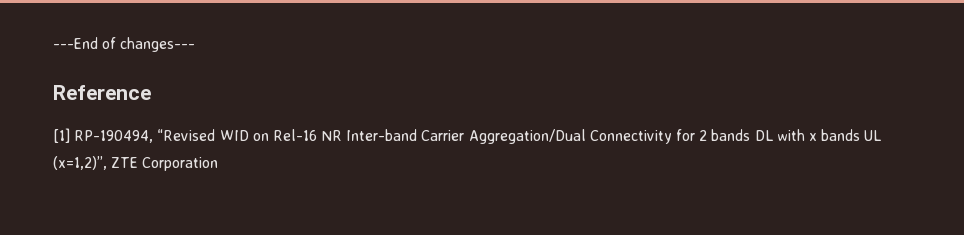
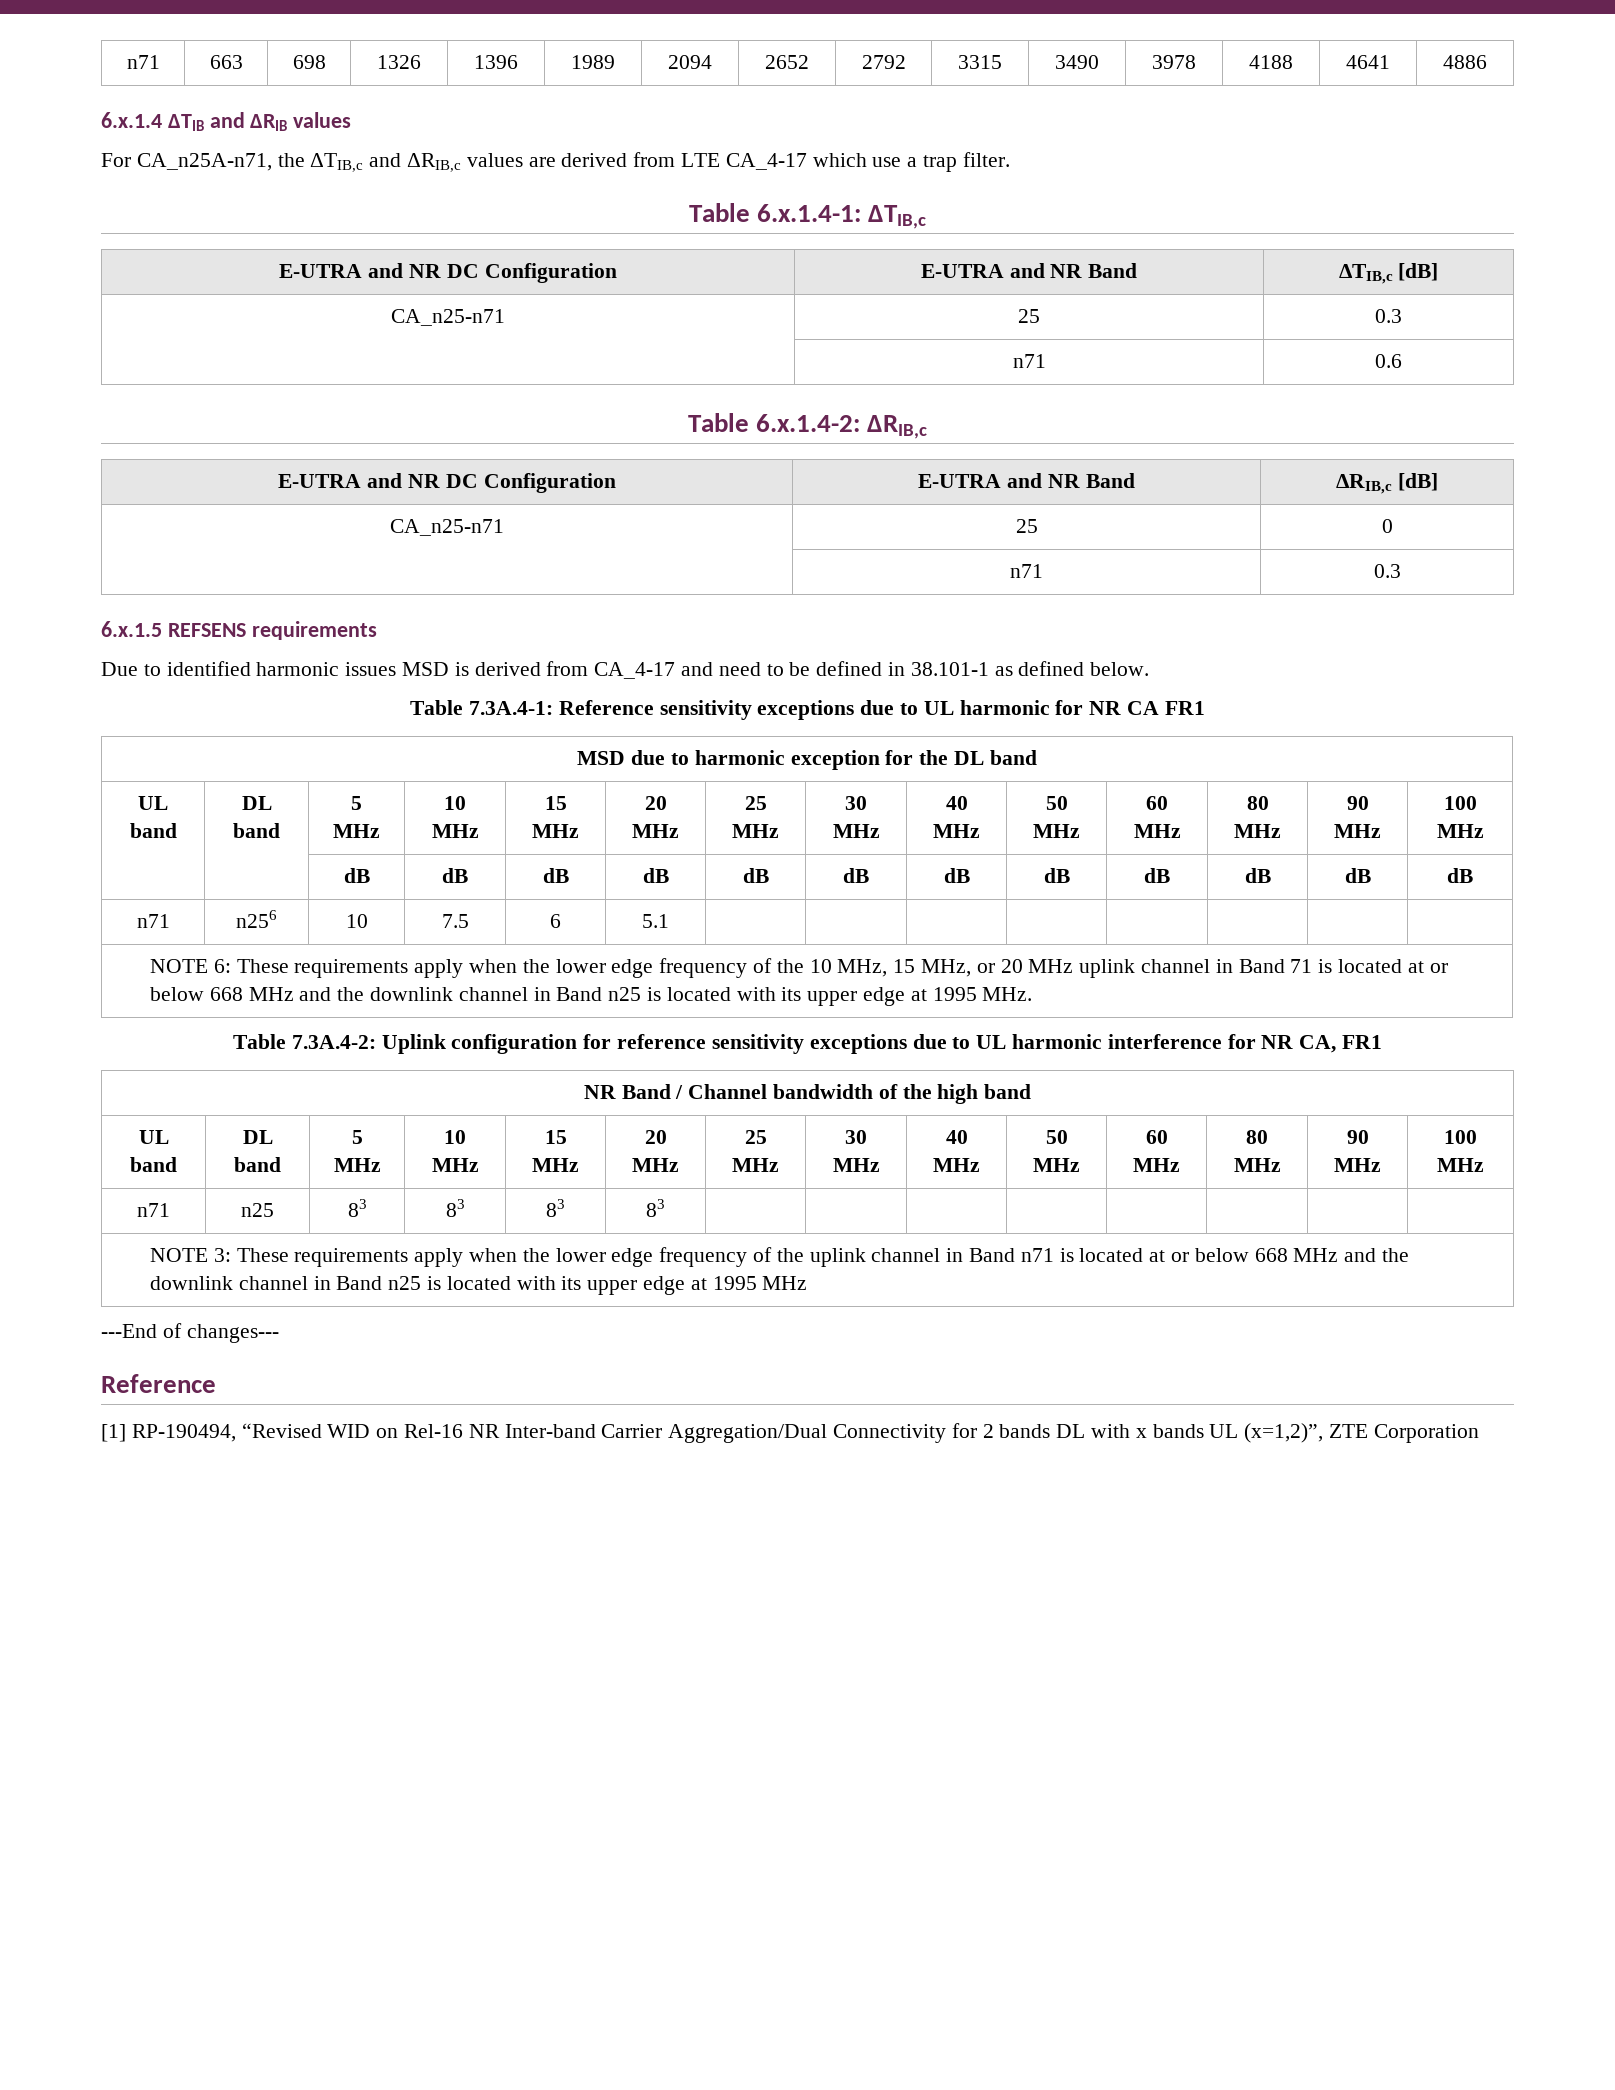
+ n71 | 663 | 698 | 1326 | 1396 | 1989 | 2094 | 2652 | 2792 | 3315 | 3490 | 3978 | 4188 | 4641 | 4886
+ 6.x.1.4 ∆TIB and ∆RIB values
+ For CA_n25A-n71, the ΔTIB,c and ΔRIB,c values are derived from LTE CA_4-17 which use a trap filter.
+ Table 6.x.1.4-1: ΔTIB,c
+ E-UTRA and NR DC Configuration | E-UTRA and NR Band | ΔTIB,c [dB]
+ CA_n25-n71 | 25 | 0.3
+ | n71 | 0.6
+ Table 6.x.1.4-2: ΔRIB,c
+ E-UTRA and NR DC Configuration | E-UTRA and NR Band | ΔRIB,c [dB]
+ CA_n25-n71 | 25 | 0
+ | n71 | 0.3
+ 6.x.1.5 REFSENS requirements
+ Due to identified harmonic issues MSD is derived from CA_4-17 and need to be defined in 38.101-1 as defined below.
+ Table 7.3A.4-1: Reference sensitivity exceptions due to UL harmonic for NR CA FR1
+ MSD due to harmonic exception for the DL band
+ UL band | DL band | 5 MHz | 10 MHz | 15 MHz | 20 MHz | 25 MHz | 30 MHz | 40 MHz | 50 MHz | 60 MHz | 80 MHz | 90 MHz | 100 MHz
+ | | dB | dB | dB | dB | dB | dB | dB | dB | dB | dB | dB | dB
+ n71 | n256 | 10 | 7.5 | 6 | 5.1 | | | | | | | |
+ NOTE 6: These requirements apply when the lower edge frequency of the 10 MHz, 15 MHz, or 20 MHz uplink channel in Band 71 is located at or below 668 MHz and the downlink channel in Band n25 is located with its upper edge at 1995 MHz.
+ Table 7.3A.4-2: Uplink configuration for reference sensitivity exceptions due to UL harmonic interference for NR CA, FR1
+ NR Band / Channel bandwidth of the high band
+ UL band | DL band | 5 MHz | 10 MHz | 15 MHz | 20 MHz | 25 MHz | 30 MHz | 40 MHz | 50 MHz | 60 MHz | 80 MHz | 90 MHz | 100 MHz
+ n71 | n25 | 83 | 83 | 83 | 83 | | | | | | | |
+ NOTE 3: These requirements apply when the lower edge frequency of the uplink channel in Band n71 is located at or below 668 MHz and the downlink channel in Band n25 is located with its upper edge at 1995 MHz

